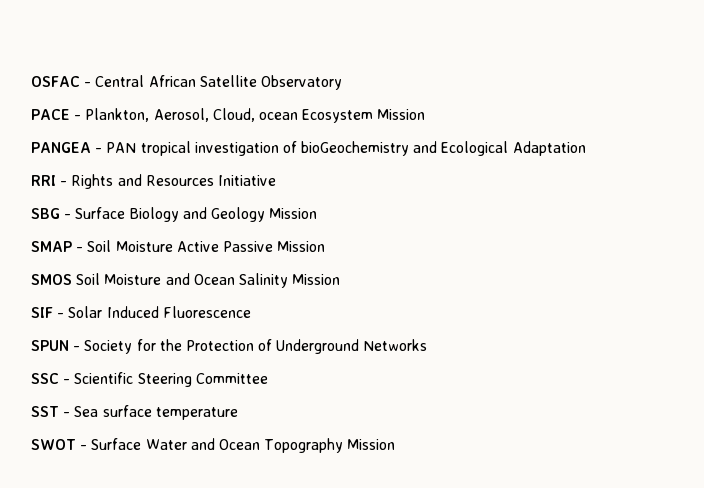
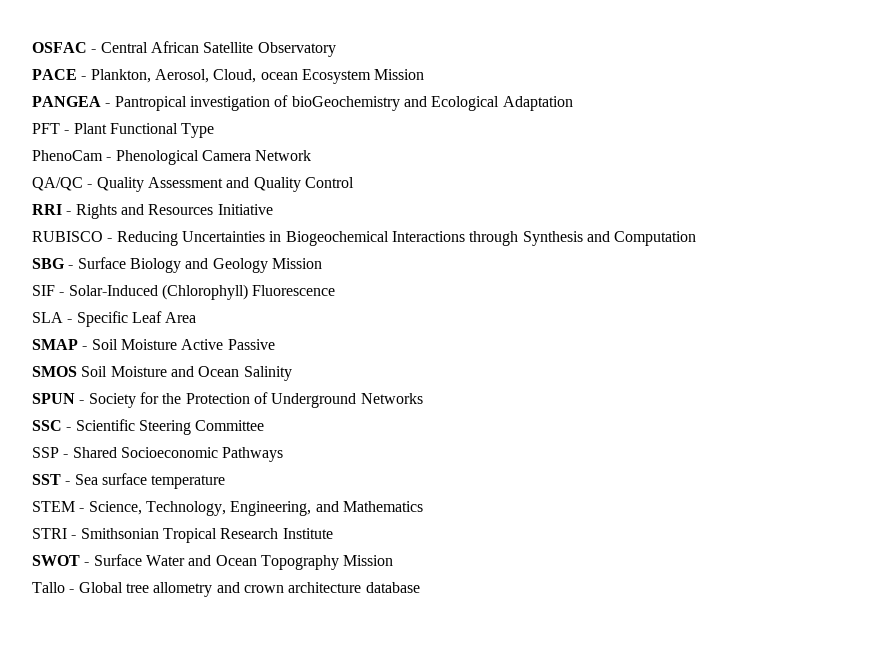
- PANGEA - PAN tropical investigation of bioGeochemistry and Ecological Adaptation
+ PANGEA - Pantropical investigation of bioGeochemistry and Ecological Adaptation
+ PFT - Plant Functional Type
+ PhenoCam - Phenological Camera Network
+ QA/QC - Quality Assessment and Quality Control
+ RUBISCO - Reducing Uncertainties in Biogeochemical Interactions through Synthesis and Computation
+ SIF - Solar-Induced (Chlorophyll) Fluorescence
+ SLA - Specific Leaf Area
- SMAP - Soil Moisture Active Passive Mission
+ SMAP - Soil Moisture Active Passive
- SMOS Soil Moisture and Ocean Salinity Mission
- SIF - Solar Induced Fluorescence
+ SMOS Soil Moisture and Ocean Salinity
+ SSP - Shared Socioeconomic Pathways
+ STEM - Science, Technology, Engineering, and Mathematics
+ STRI - Smithsonian Tropical Research Institute
+ Tallo - Global tree allometry and crown architecture database

